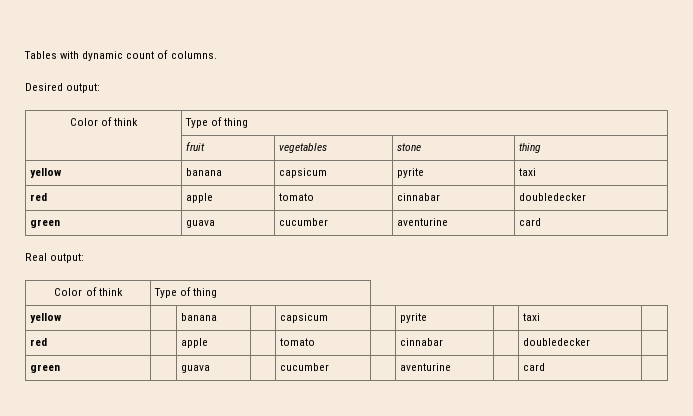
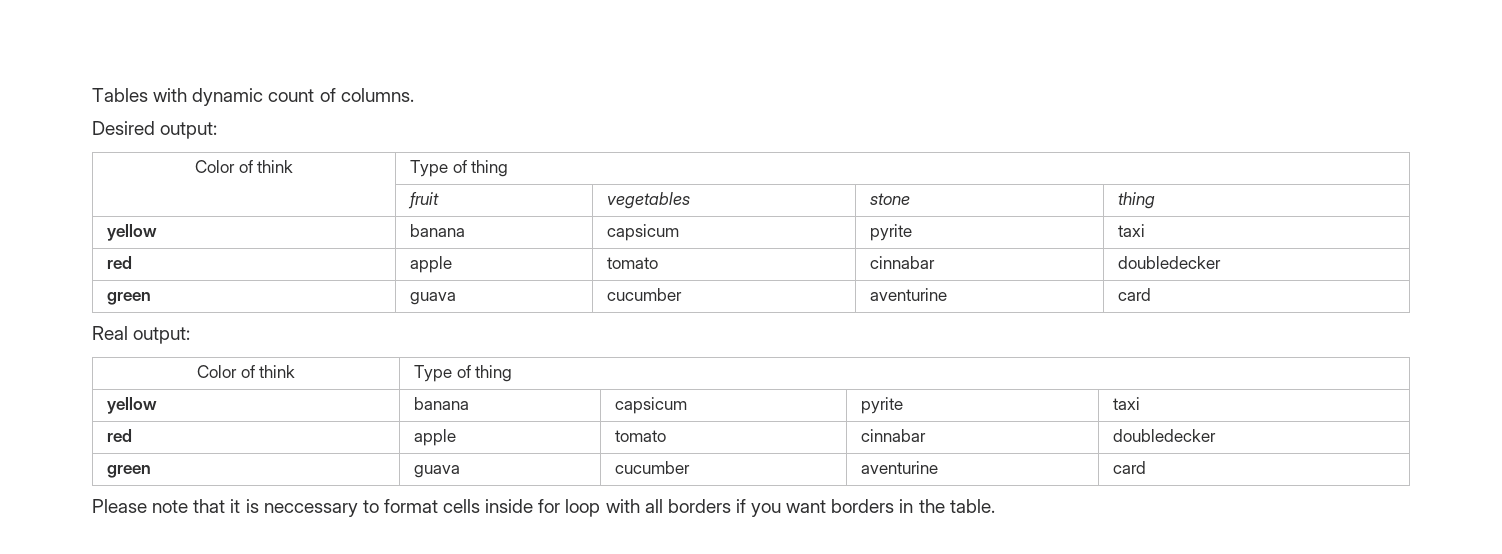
  Real output:
  Color of think | Type of thing
- yellow | | banana | | capsicum | | pyrite | | taxi |
- red | | apple | | tomato | | cinnabar | | doubledecker |
- green | | guava | | cucumber | | aventurine | | card |
+ yellow | banana | capsicum | pyrite | taxi
+ red | apple | tomato | cinnabar | doubledecker
+ green | guava | cucumber | aventurine | card
+ Please note that it is neccessary to format cells inside for loop with all borders if you want borders in the table.

